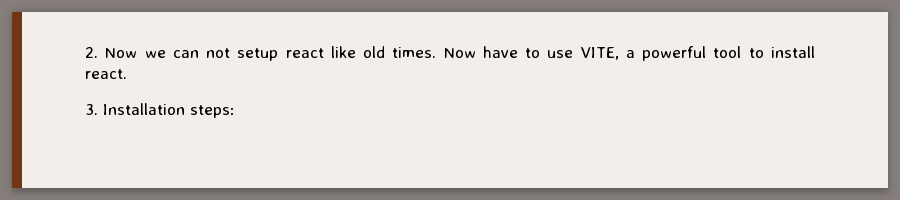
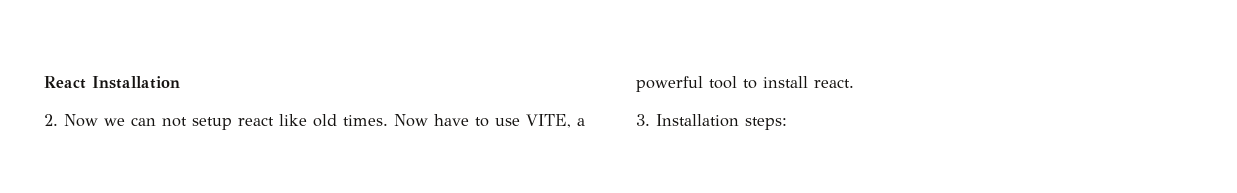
+ React Installation

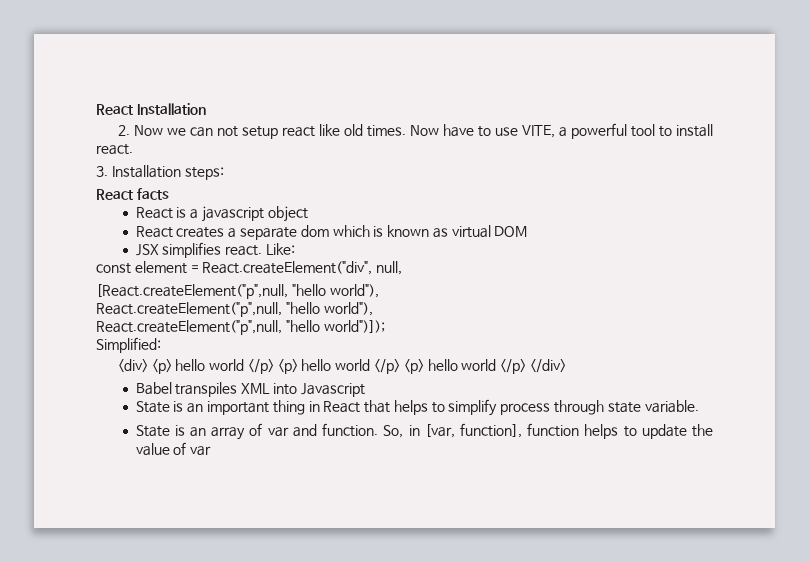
+ React facts
+ React is a javascript object
+ React creates a separate dom which is known as virtual DOM
+ JSX simplifies react. Like:
+ const element = React.createElement("div", null,
+ [React.createElement("p",null, "hello world"),
+ React.createElement("p",null, "hello world"),
+ React.createElement("p",null, "hello world")]);
+ Simplified:
+ <div> <p> hello world </p> <p> hello world </p> <p> hello world </p> </div>
+ Babel transpiles XML into Javascript
+ State is an important thing in React that helps to simplify process through state variable.
+ State is an array of var and function. So, in [var, function], function helps to update the value of var

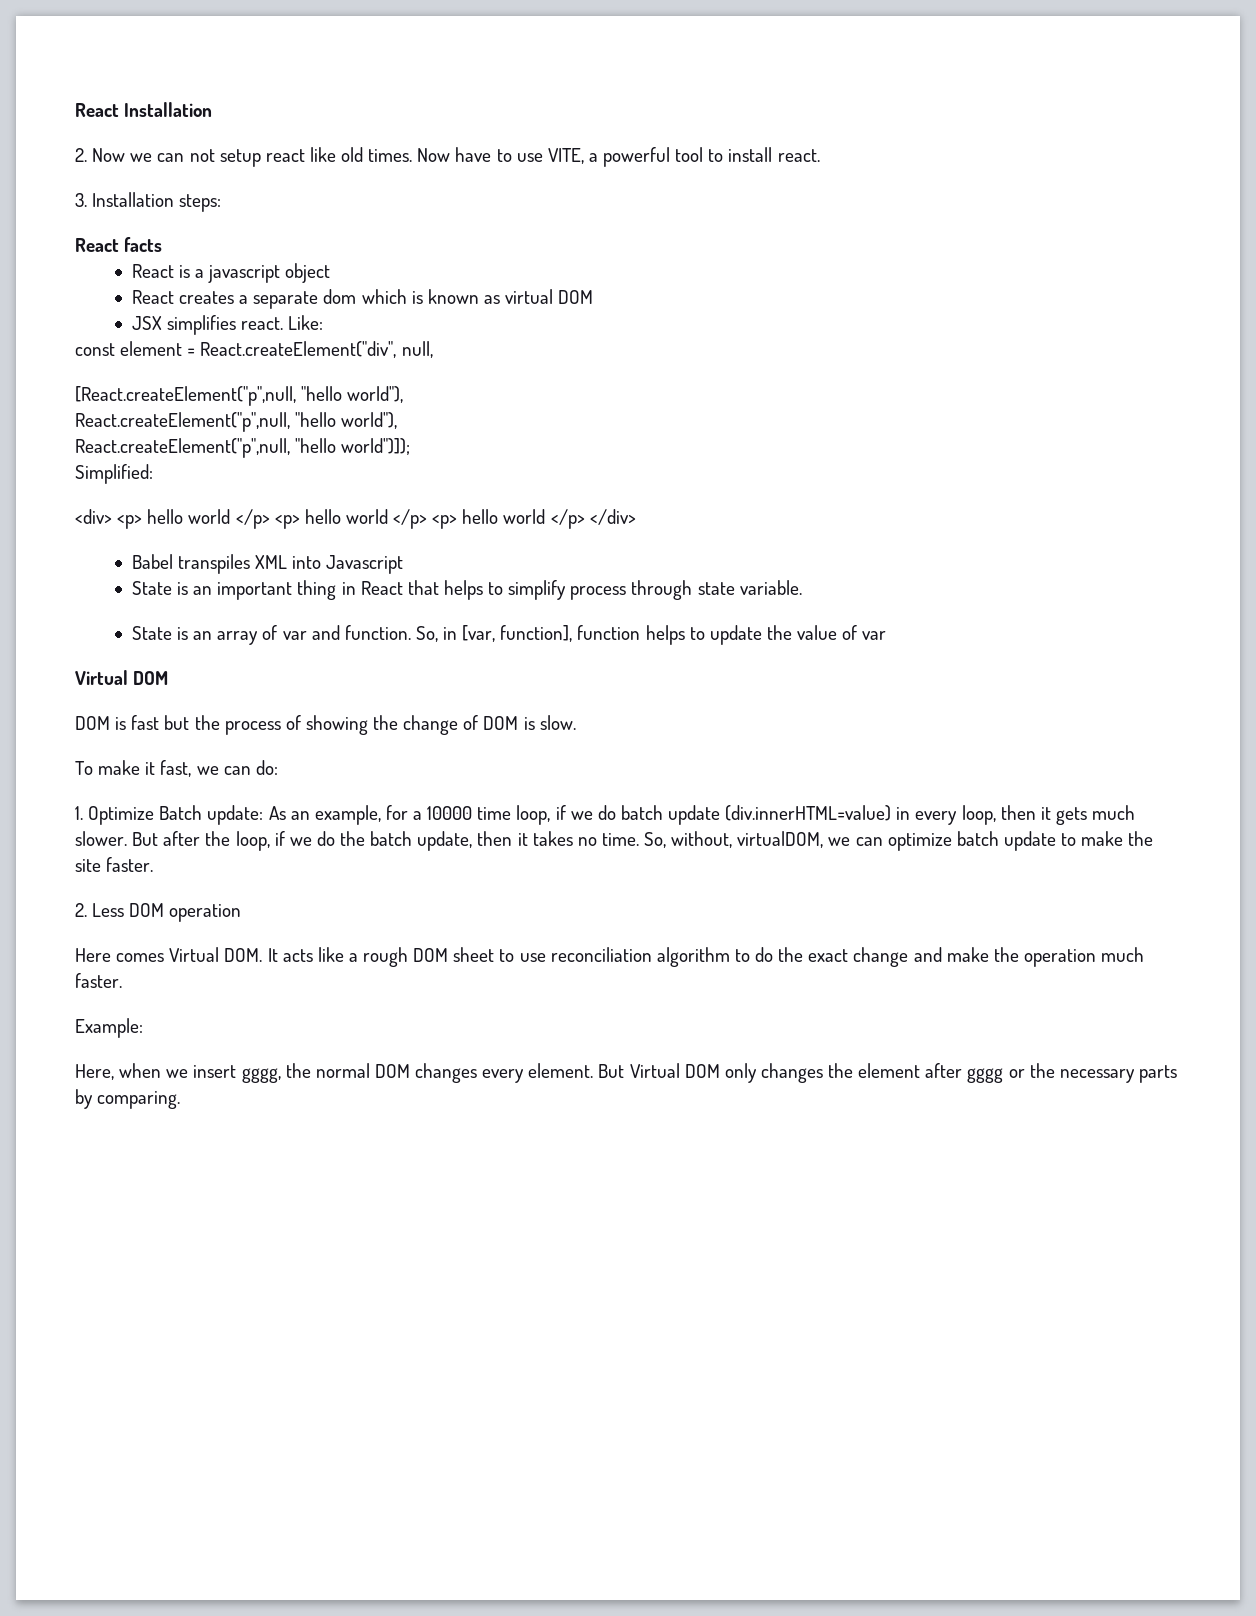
  So, in [var, function], function helps to update the value of var
+ Virtual DOM
+ DOM is fast but the process of showing the change of DOM is slow.
+ To make it fast, we can do:
+ 1. Optimize Batch update: As an example, for a 10000 time loop, if we do batch update (div.innerHTML=value) in every loop, then it gets much slower. But after the loop, if we do the batch update, then it takes no time. So, without, virtualDOM, we can optimize batch update to make the site faster.
+ 2. Less DOM operation
+ Here comes Virtual DOM. It acts like a rough DOM sheet to use reconciliation algorithm to do the exact change and make the operation much faster.
+ Example:
+ Here, when we insert gggg, the normal DOM changes every element. But Virtual DOM only changes the element after gggg or the necessary parts by comparing.

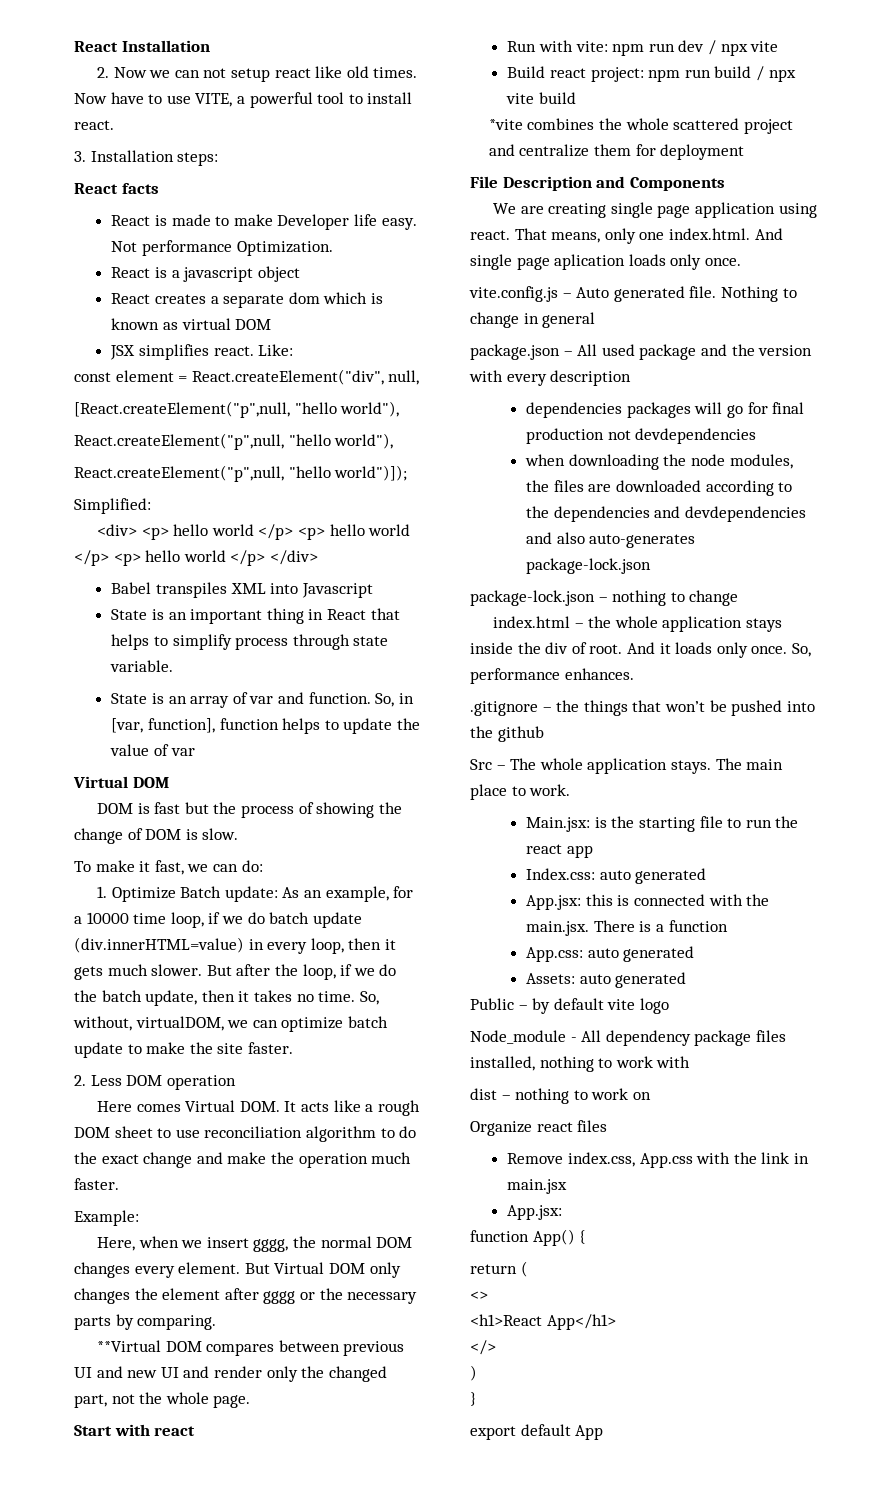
+ React is made to make Developer life easy. Not performance Optimization.
+ **Virtual DOM compares between previous UI and new UI and render only the changed part, not the whole page.
+ Start with react
+ Run with vite: npm run dev / npx vite
+ Build react project: npm run build / npx vite build
+ *vite combines the whole scattered project and centralize them for deployment
+ File Description and Components
+ We are creating single page application using react. That means, only one index.html. And single page aplication loads only once.
+ vite.config.js – Auto generated file. Nothing to change in general
+ package.json – All used package and the version with every description
+ dependencies packages will go for final production not devdependencies
+ when downloading the node modules, the files are downloaded according to the dependencies and devdependencies and also auto-generates package-lock.json
+ package-lock.json – nothing to change
+ index.html – the whole application stays inside the div of root. And it loads only once. So, performance enhances.
+ .gitignore – the things that won’t be pushed into the github
+ Src – The whole application stays. The main place to work.
+ Main.jsx: is the starting file to run the react app
+ Index.css: auto generated
+ App.jsx: this is connected with the main.jsx. There is a function
+ App.css: auto generated
+ Assets: auto generated
+ Public – by default vite logo
+ Node_module - All dependency package files installed, nothing to work with
+ dist – nothing to work on
+ Organize react files
+ Remove index.css, App.css with the link in main.jsx
+ App.jsx:
+ function App() {
+ return (
+ <>
+ <h1>React App</h1>
+ </>
+ )
+ }
+ export default App

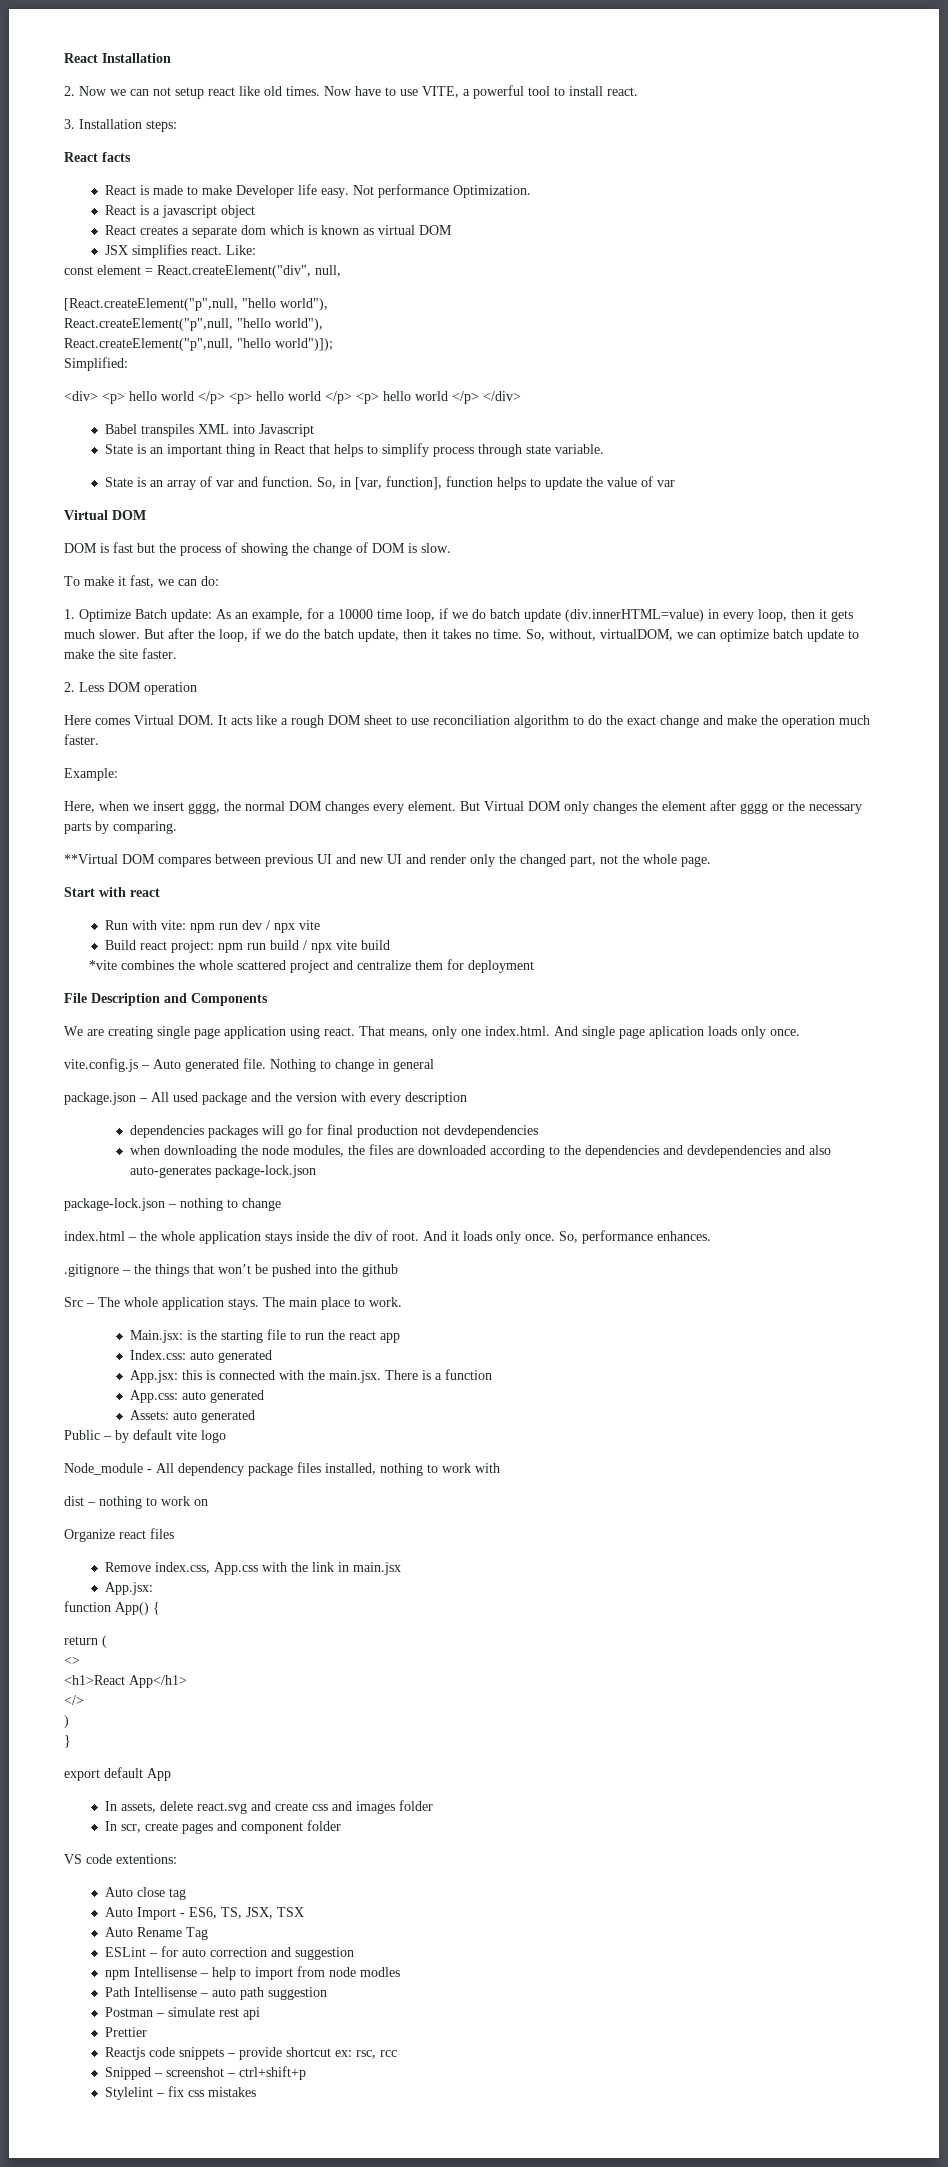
+ In assets, delete react.svg and create css and images folder
+ In scr, create pages and component folder
+ VS code extentions:
+ Auto close tag
+ Auto Import - ES6, TS, JSX, TSX
+ Auto Rename Tag
+ ESLint – for auto correction and suggestion
+ npm Intellisense – help to import from node modles
+ Path Intellisense – auto path suggestion
+ Postman – simulate rest api
+ Prettier
+ Reactjs code snippets – provide shortcut ex: rsc, rcc
+ Snipped – screenshot – ctrl+shift+p
+ Stylelint – fix css mistakes

